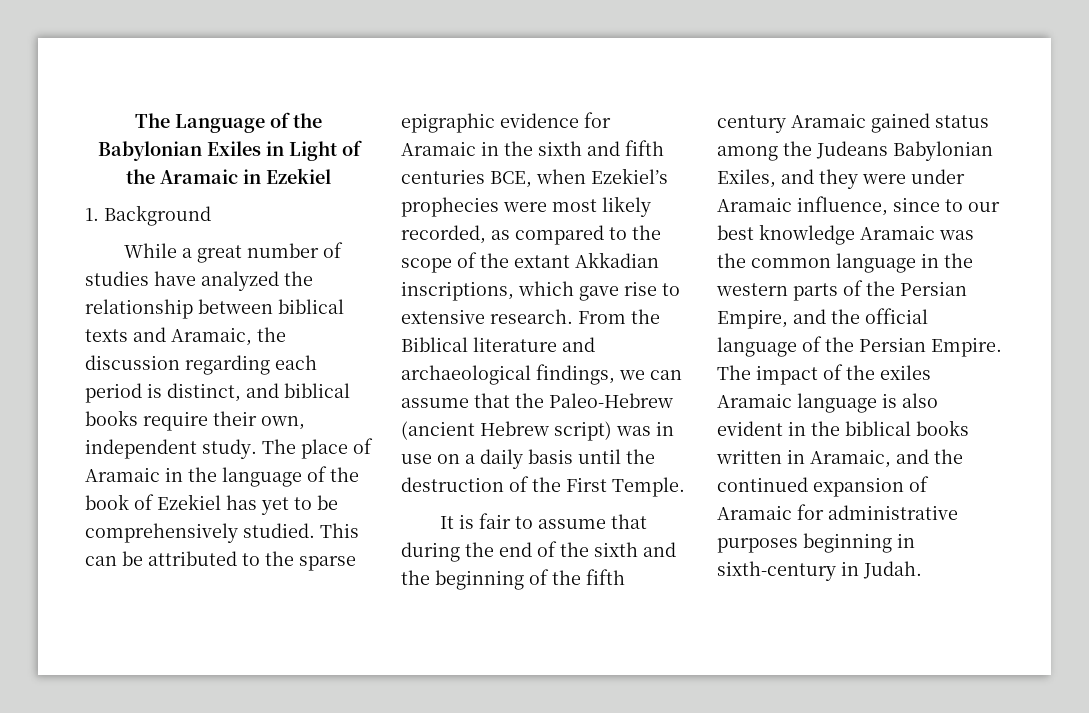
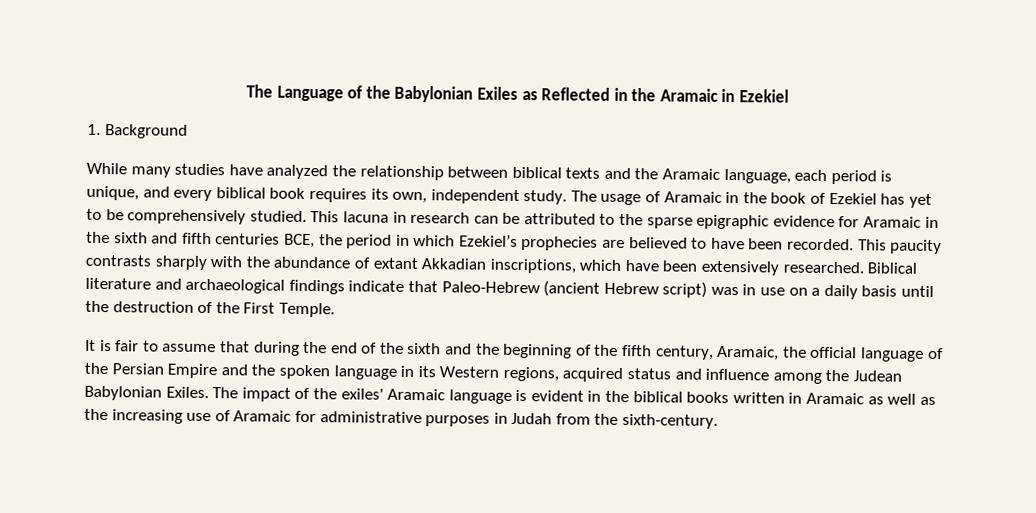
- The Language of the Babylonian Exiles in Light of the Aramaic in Ezekiel
+ The Language of the Babylonian Exiles as Reflected in the Aramaic in Ezekiel
- While a great number of studies have analyzed the relationship between biblical texts and Aramaic, the discussion regarding each period is distinct, and biblical books require their own, independent study.
+ While many studies have analyzed the relationship between biblical texts and the Aramaic language, each period is unique, and every biblical book requires its own, independent study.
- The place of Aramaic in the language of the book of Ezekiel has yet to be comprehensively studied.
+ The usage of Aramaic in the book of Ezekiel has yet to be comprehensively studied.
- This can be attributed to the sparse epigraphic evidence for Aramaic in the sixth and fifth centuries BCE, when Ezekiel’s prophecies were most likely recorded, as compared to the scope of the extant Akkadian inscriptions, which gave rise to extensive research. From the Biblical literature and archaeological findings, we can assume that the Paleo-Hebrew (ancient Hebrew script) was in use on a daily basis until the destruction of the First Temple.
+ This lacuna in research can be attributed to the sparse epigraphic evidence for Aramaic in the sixth and fifth centuries BCE, the period in which Ezekiel’s prophecies are believed to have been recorded. This paucity contrasts sharply with the abundance of extant Akkadian inscriptions, which have been extensively researched. Biblical literature and archaeological findings indicate that Paleo-Hebrew (ancient Hebrew script) was in use on a daily basis until the destruction of the First Temple.
- It is fair to assume that during the end of the sixth and the beginning of the fifth century Aramaic gained status among the Judeans Babylonian Exiles, and they were under Aramaic influence, since to our best knowledge Aramaic was the common language in the western parts of the Persian Empire, and the official language of the Persian Empire.
+ It is fair to assume that during the end of the sixth and the beginning of the fifth century, Aramaic, the official language of the Persian Empire and the spoken language in its Western regions, acquired status and influence among the Judean Babylonian Exiles.
- The impact of the exiles Aramaic language is also evident in the biblical books written in Aramaic, and the continued expansion of Aramaic for administrative purposes beginning in sixth-century in Judah.
+ The impact of the exiles' Aramaic language is evident in the biblical books written in Aramaic as well as the increasing use of Aramaic for administrative purposes in Judah from the sixth-century.

